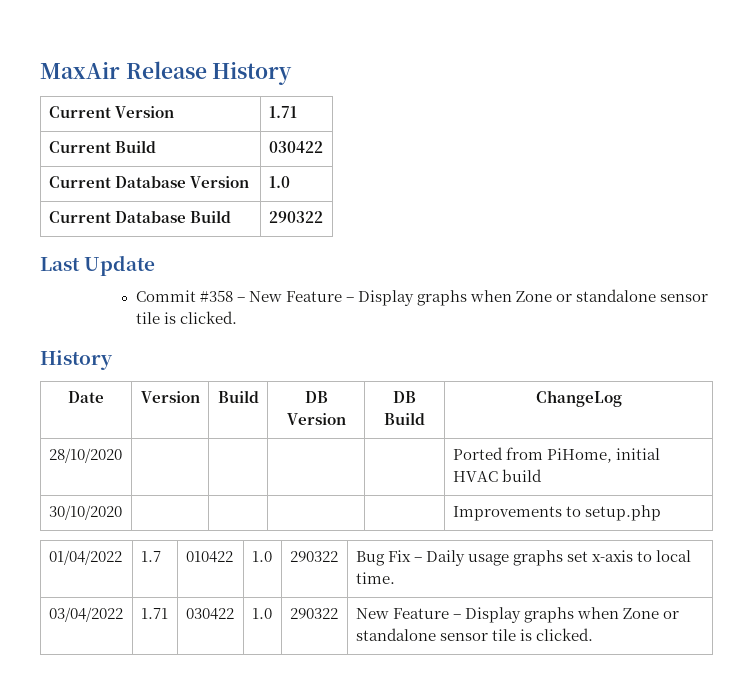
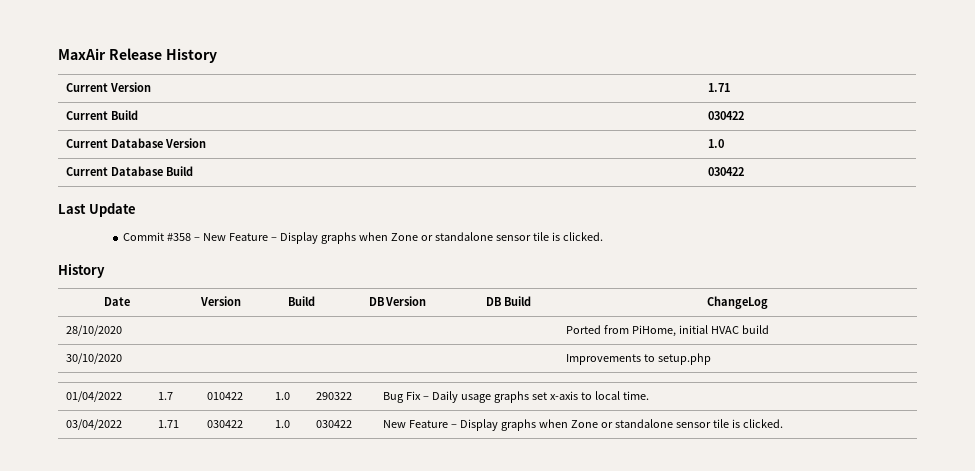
- Current Database Build | 290322
+ Current Database Build | 030422
- 03/04/2022 | 1.71 | 030422 | 1.0 | 290322 | New Feature – Display graphs when Zone or standalone sensor tile is clicked.
+ 03/04/2022 | 1.71 | 030422 | 1.0 | 030422 | New Feature – Display graphs when Zone or standalone sensor tile is clicked.

